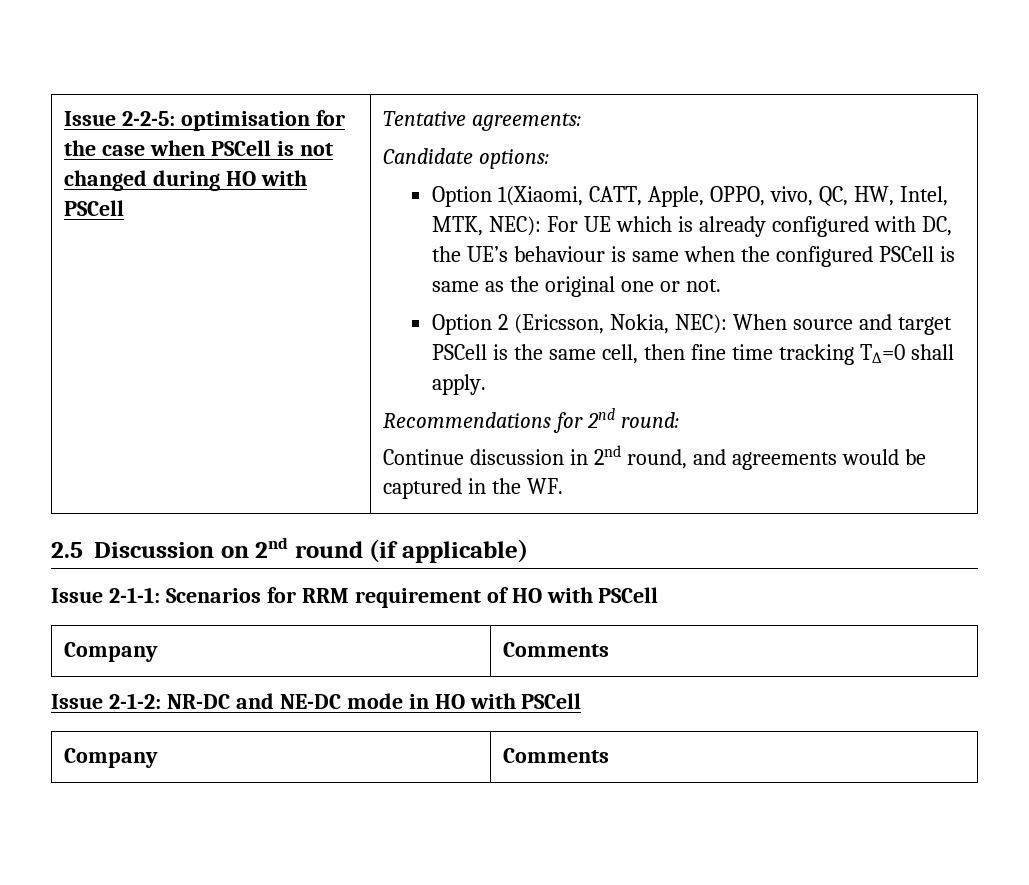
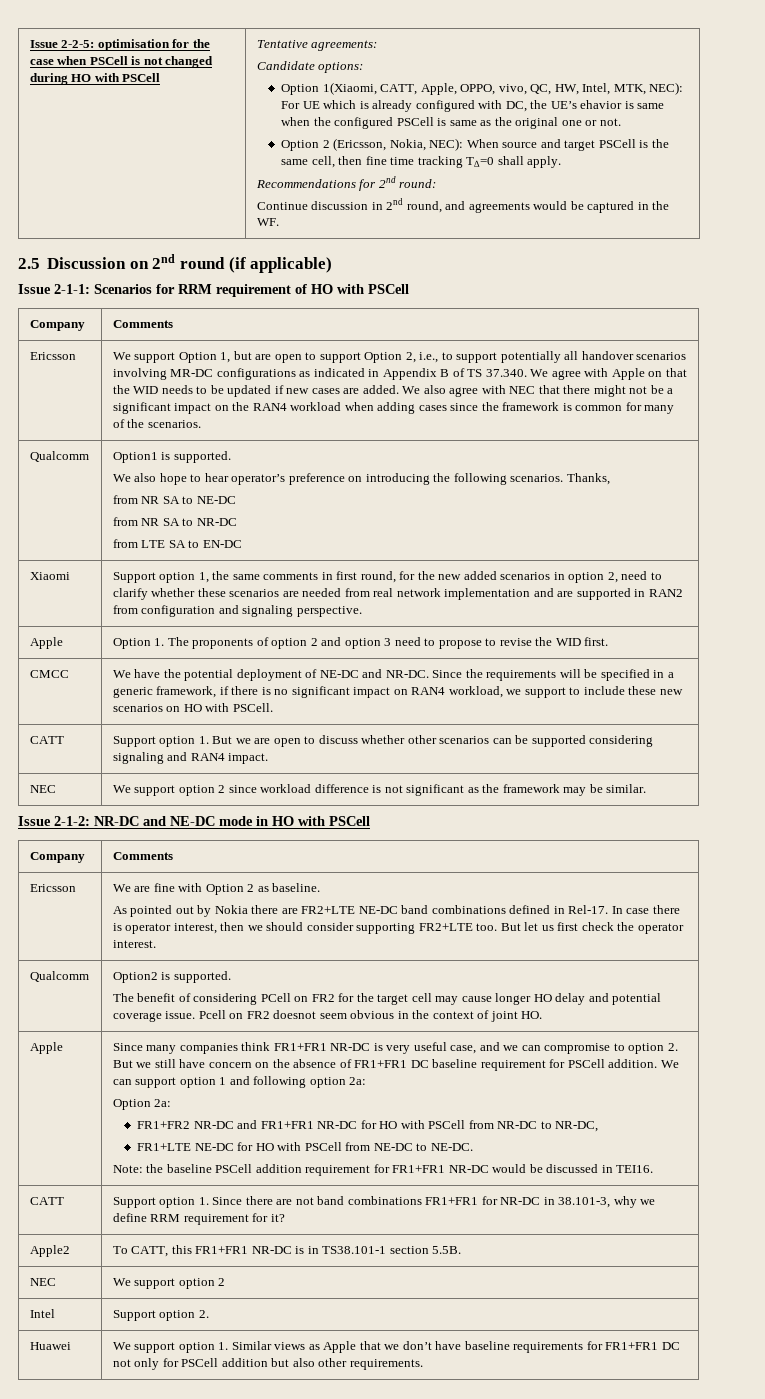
- Option 1(Xiaomi, CATT, Apple, OPPO, vivo, QC, HW, Intel, MTK, NEC): For UE which is already configured with DC, the UE’s behaviour is same when the configured PSCell is same as the original one or not.
+ Option 1(Xiaomi, CATT, Apple, OPPO, vivo, QC, HW, Intel, MTK, NEC): For UE which is already configured with DC, the UE’s ehavior is same when the configured PSCell is same as the original one or not.
+ Ericsson | We support Option 1, but are open to support Option 2, i.e., to support potentially all handover scenarios involving MR-DC configurations as indicated in Appendix B of TS 37.340. We agree with Apple on that the WID needs to be updated if new cases are added. We also agree with NEC that there might not be a significant impact on the RAN4 workload when adding cases since the framework is common for many of the scenarios.
+ Qualcomm | Option1 is supported.
+ We also hope to hear operator’s preference on introducing the following scenarios. Thanks,
+ from NR SA to NE-DC
+ from NR SA to NR-DC
+ from LTE SA to EN-DC
+ Xiaomi | Support option 1, the same comments in first round, for the new added scenarios in option 2, need to clarify whether these scenarios are needed from real network implementation and are supported in RAN2 from configuration and signaling perspective.
+ Apple | Option 1. The proponents of option 2 and option 3 need to propose to revise the WID first.
+ CMCC | We have the potential deployment of NE-DC and NR-DC. Since the requirements will be specified in a generic framework, if there is no significant impact on RAN4 workload, we support to include these new scenarios on HO with PSCell.
+ CATT | Support option 1. But we are open to discuss whether other scenarios can be supported considering signaling and RAN4 impact.
+ NEC | We support option 2 since workload difference is not significant as the framework may be similar.
+ Ericsson | We are fine with Option 2 as baseline.
+ As pointed out by Nokia there are FR2+LTE NE-DC band combinations defined in Rel-17. In case there is operator interest, then we should consider supporting FR2+LTE too. But let us first check the operator interest.
+ Qualcomm | Option2 is supported.
+ The benefit of considering PCell on FR2 for the target cell may cause longer HO delay and potential coverage issue. Pcell on FR2 doesnot seem obvious in the context of joint HO.
+ Apple | Since many companies think FR1+FR1 NR-DC is very useful case, and we can compromise to option 2. But we still have concern on the absence of FR1+FR1 DC baseline requirement for PSCell addition. We can support option 1 and following option 2a:
+ Option 2a:
+ FR1+FR2 NR-DC and FR1+FR1 NR-DC for HO with PSCell from NR-DC to NR-DC,
+ FR1+LTE NE-DC for HO with PSCell from NE-DC to NE-DC.
+ Note: the baseline PSCell addition requirement for FR1+FR1 NR-DC would be discussed in TEI16.
+ CATT | Support option 1. Since there are not band combinations FR1+FR1 for NR-DC in 38.101-3, why we define RRM requirement for it?
+ Apple2 | To CATT, this FR1+FR1 NR-DC is in TS38.101-1 section 5.5B.
+ NEC | We support option 2
+ Intel | Support option 2.
+ Huawei | We support option 1. Similar views as Apple that we don’t have baseline requirements for FR1+FR1 DC not only for PSCell addition but also other requirements.

